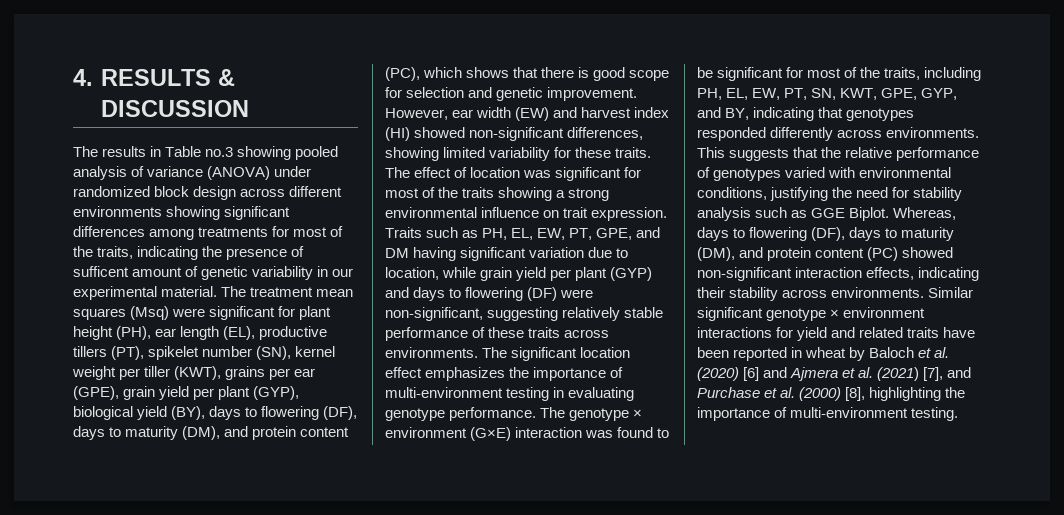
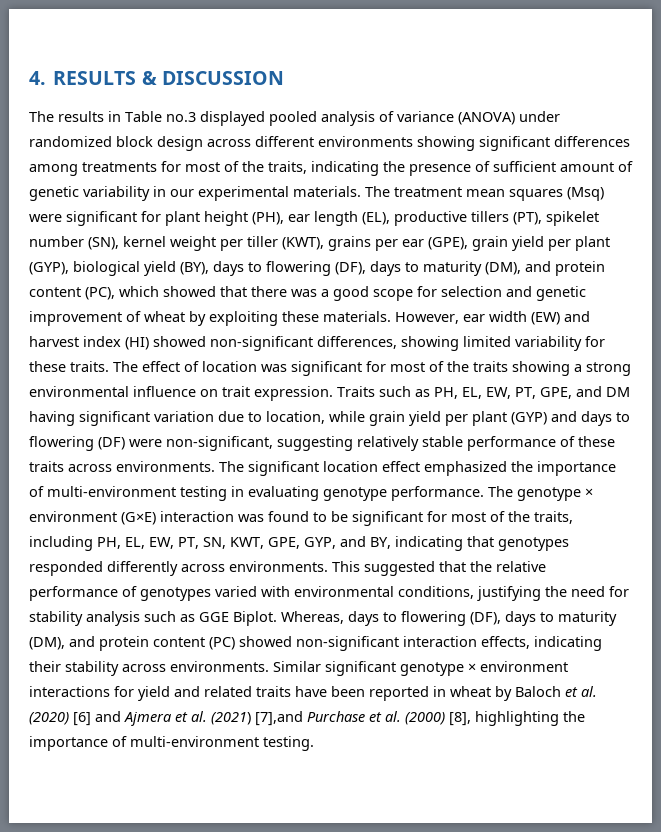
- The results in Table no.3 showing pooled analysis of variance (ANOVA) under randomized block design across different environments showing significant differences among treatments for most of the traits, indicating the presence of sufficent amount of genetic variability in our experimental material.
+ The results in Table no.3 displayed pooled analysis of variance (ANOVA) under randomized block design across different environments showing significant differences among treatments for most of the traits, indicating the presence of sufficient amount of genetic variability in our experimental materials.
- The treatment mean squares (Msq) were significant for plant height (PH), ear length (EL), productive tillers (PT), spikelet number (SN), kernel weight per tiller (KWT), grains per ear (GPE), grain yield per plant (GYP), biological yield (BY), days to flowering (DF), days to maturity (DM), and protein content (PC), which shows that there is good scope for selection and genetic improvement.
+ The treatment mean squares (Msq) were significant for plant height (PH), ear length (EL), productive tillers (PT), spikelet number (SN), kernel weight per tiller (KWT), grains per ear (GPE), grain yield per plant (GYP), biological yield (BY), days to flowering (DF), days to maturity (DM), and protein content (PC), which showed that there was a good scope for selection and genetic improvement of wheat by exploiting these materials.
- The significant location effect emphasizes the importance of multi-environment testing in evaluating genotype performance.
+ The significant location effect emphasized the importance of multi-environment testing in evaluating genotype performance.
- This suggests that the relative performance of genotypes varied with environmental conditions, justifying the need for stability analysis such as GGE Biplot.
+ This suggested that the relative performance of genotypes varied with environmental conditions, justifying the need for stability analysis such as GGE Biplot.
- Similar significant genotype × environment interactions for yield and related traits have been reported in wheat by Baloch et al. (2020) [6] and Ajmera et al. (2021) [7], and Purchase et al. (2000) [8], highlighting the importance of multi-environment testing.
+ Similar significant genotype × environment interactions for yield and related traits have been reported in wheat by Baloch et al. (2020) [6] and Ajmera et al. (2021) [7],and Purchase et al. (2000) [8], highlighting the importance of multi-environment testing.

